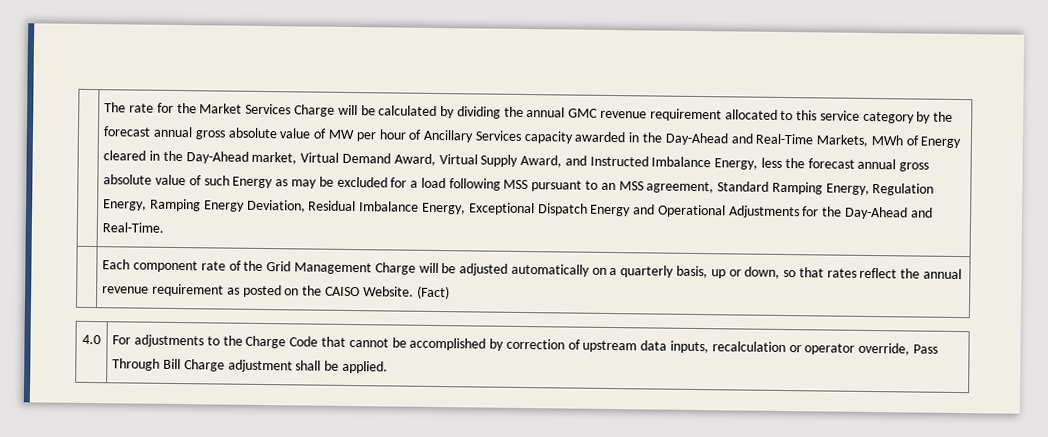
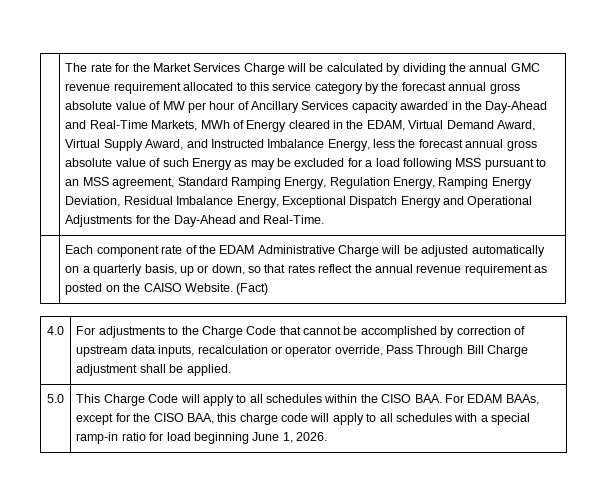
- The rate for the Market Services Charge will be calculated by dividing the annual GMC revenue requirement allocated to this service category by the forecast annual gross absolute value of MW per hour of Ancillary Services capacity awarded in the Day-Ahead and Real-Time Markets, MWh of Energy cleared in the Day-Ahead market, Virtual Demand Award, Virtual Supply Award, and Instructed Imbalance Energy, less the forecast annual gross absolute value of such Energy as may be excluded for a load following MSS pursuant to an MSS agreement, Standard Ramping Energy, Regulation Energy, Ramping Energy Deviation, Residual Imbalance Energy, Exceptional Dispatch Energy and Operational Adjustments for the Day-Ahead and Real-Time.
+ The rate for the Market Services Charge will be calculated by dividing the annual GMC revenue requirement allocated to this service category by the forecast annual gross absolute value of MW per hour of Ancillary Services capacity awarded in the Day-Ahead and Real-Time Markets, MWh of Energy cleared in the EDAM, Virtual Demand Award, Virtual Supply Award, and Instructed Imbalance Energy, less the forecast annual gross absolute value of such Energy as may be excluded for a load following MSS pursuant to an MSS agreement, Standard Ramping Energy, Regulation Energy, Ramping Energy Deviation, Residual Imbalance Energy, Exceptional Dispatch Energy and Operational Adjustments for the Day-Ahead and Real-Time.
- | Each component rate of the Grid Management Charge will be adjusted automatically on a quarterly basis, up or down, so that rates reflect the annual revenue requirement as posted on the CAISO Website. (Fact)
+ | Each component rate of the EDAM Administrative Charge will be adjusted automatically on a quarterly basis, up or down, so that rates reflect the annual revenue requirement as posted on the CAISO Website. (Fact)
+ 5.0 | This Charge Code will apply to all schedules within the CISO BAA. For EDAM BAAs, except for the CISO BAA, this charge code will apply to all schedules with a special ramp-in ratio for load beginning June 1, 2026.

